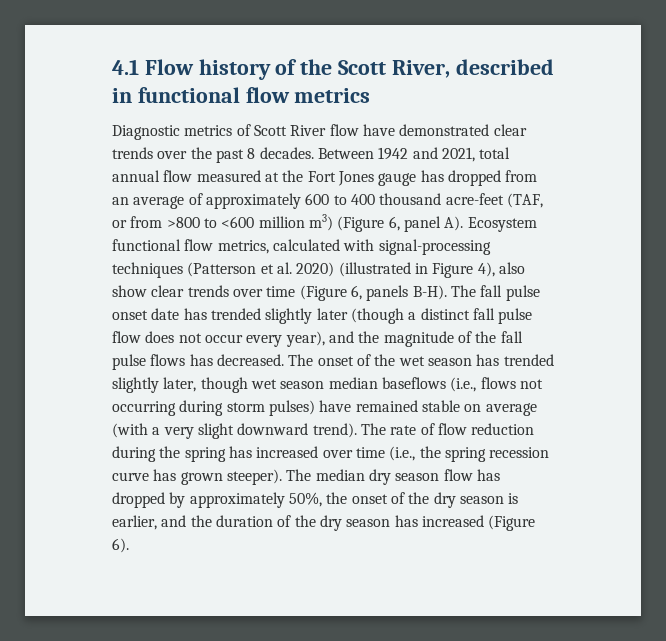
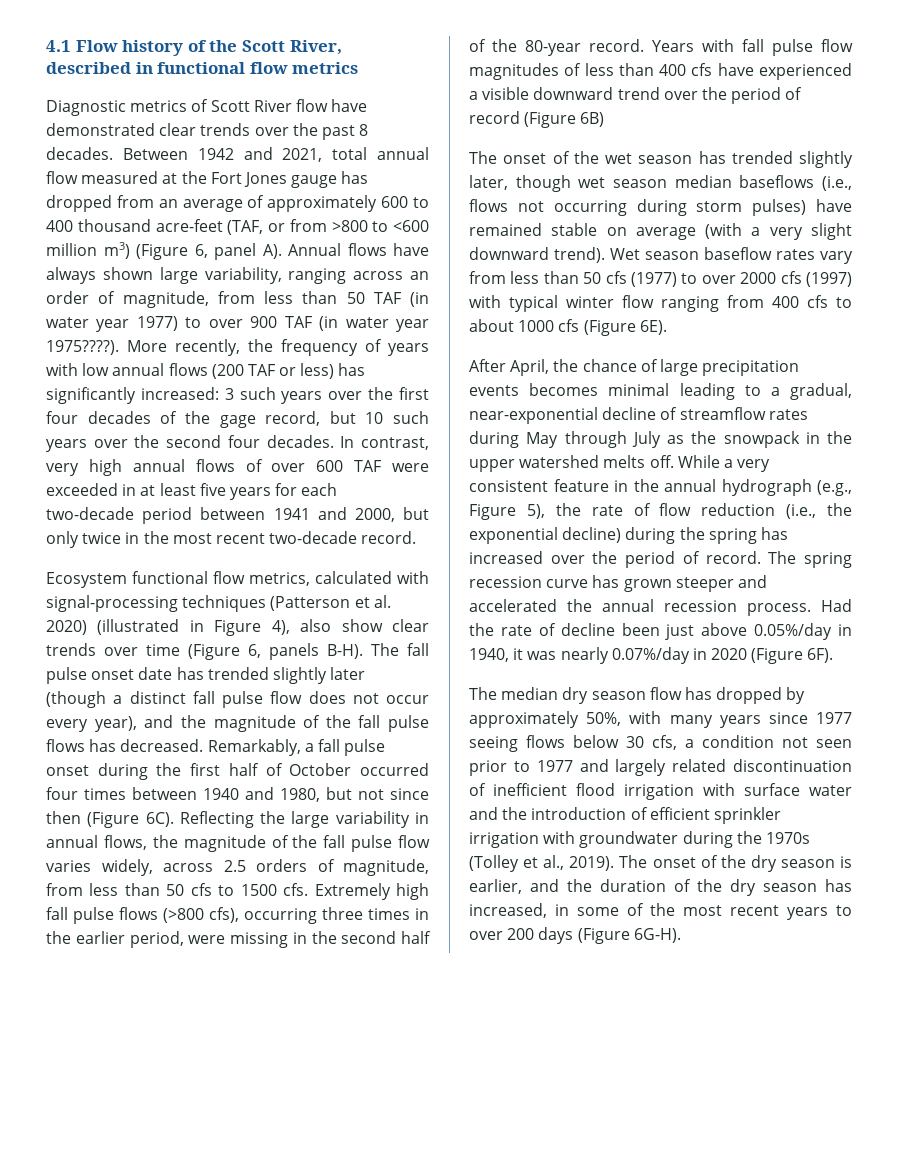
- Between 1942 and 2021, total annual flow measured at the Fort Jones gauge has dropped from an average of approximately 600 to 400 thousand acre-feet (TAF, or from >800 to <600 million m3) (Figure 6, panel A). Ecosystem functional flow metrics, calculated with signal-processing techniques (Patterson et al. 2020) (illustrated in Figure 4), also show clear trends over time (Figure 6, panels B-H).
+ Between 1942 and 2021, total annual flow measured at the Fort Jones gauge has dropped from an average of approximately 600 to 400 thousand acre-feet (TAF, or from >800 to <600 million m3) (Figure 6, panel A). Annual flows have always shown large variability, ranging across an order of magnitude, from less than 50 TAF (in water year 1977) to over 900 TAF (in water year 1975????). More recently, the frequency of years with low annual flows (200 TAF or less) has significantly increased: 3 such years over the first four decades of the gage record, but 10 such years over the second four decades. In contrast, very high annual flows of over 600 TAF were exceeded in at least five years for each two-decade period between 1941 and 2000, but only twice in the most recent two-decade record.
+ Ecosystem functional flow metrics, calculated with signal-processing techniques (Patterson et al. 2020) (illustrated in Figure 4), also show clear trends over time (Figure 6, panels B-H).
- The fall pulse onset date has trended slightly later (though a distinct fall pulse flow does not occur every year), and the magnitude of the fall pulse flows has decreased. The onset of the wet season has trended slightly later, though wet season median baseflows (i.e., flows not occurring during storm pulses) have remained stable on average (with a very slight downward trend).
+ The fall pulse onset date has trended slightly later (though a distinct fall pulse flow does not occur every year), and the magnitude of the fall pulse flows has decreased. Remarkably, a fall pulse onset during the first half of October occurred four times between 1940 and 1980, but not since then (Figure 6C). Reflecting the large variability in annual flows, the magnitude of the fall pulse flow varies widely, across 2.5 orders of magnitude, from less than 50 cfs to 1500 cfs. Extremely high fall pulse flows (>800 cfs), occurring three times in the earlier period, were missing in the second half of the 80-year record. Years with fall pulse flow magnitudes of less than 400 cfs have experienced a visible downward trend over the period of record (Figure 6B)
+ The onset of the wet season has trended slightly later, though wet season median baseflows (i.e., flows not occurring during storm pulses) have remained stable on average (with a very slight downward trend).
- The rate of flow reduction during the spring has increased over time (i.e., the spring recession curve has grown steeper). The median dry season flow has dropped by approximately 50%, the onset of the dry season is earlier, and the duration of the dry season has increased (Figure 6).
+ Wet season baseflow rates vary from less than 50 cfs (1977) to over 2000 cfs (1997) with typical winter flow ranging from 400 cfs to about 1000 cfs (Figure 6E).
+ After April, the chance of large precipitation events becomes minimal leading to a gradual, near-exponential decline of streamflow rates during May through July as the snowpack in the upper watershed melts off. While a very consistent feature in the annual hydrograph (e.g., Figure 5), the rate of flow reduction (i.e., the exponential decline) during the spring has increased over the period of record. The spring recession curve has grown steeper and accelerated the annual recession process. Had the rate of decline been just above 0.05%/day in 1940, it was nearly 0.07%/day in 2020 (Figure 6F).
+ The median dry season flow has dropped by approximately 50%, with many years since 1977 seeing flows below 30 cfs, a condition not seen prior to 1977 and largely related discontinuation of inefficient flood irrigation with surface water and the introduction of efficient sprinkler irrigation with groundwater during the 1970s (Tolley et al., 2019). The onset of the dry season is earlier, and the duration of the dry season has increased, in some of the most recent years to over 200 days (Figure 6G-H).

